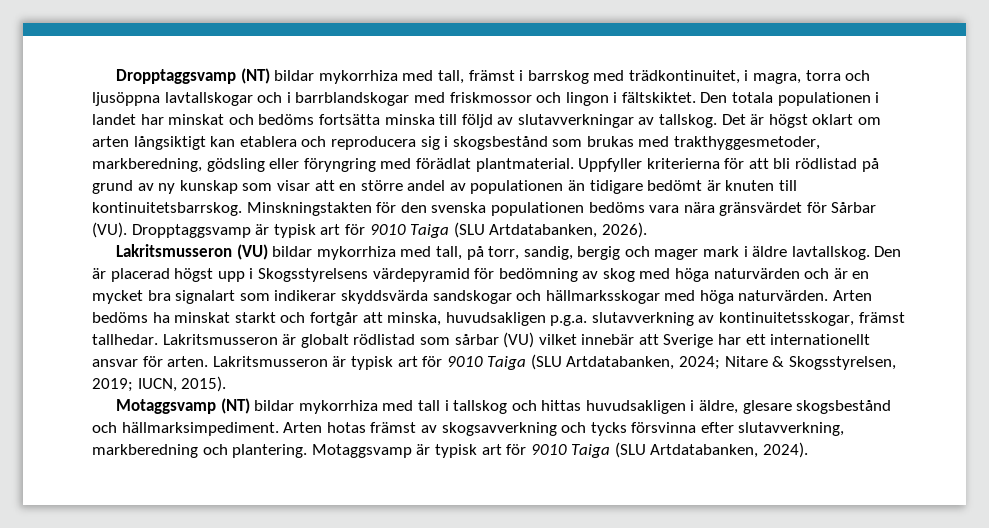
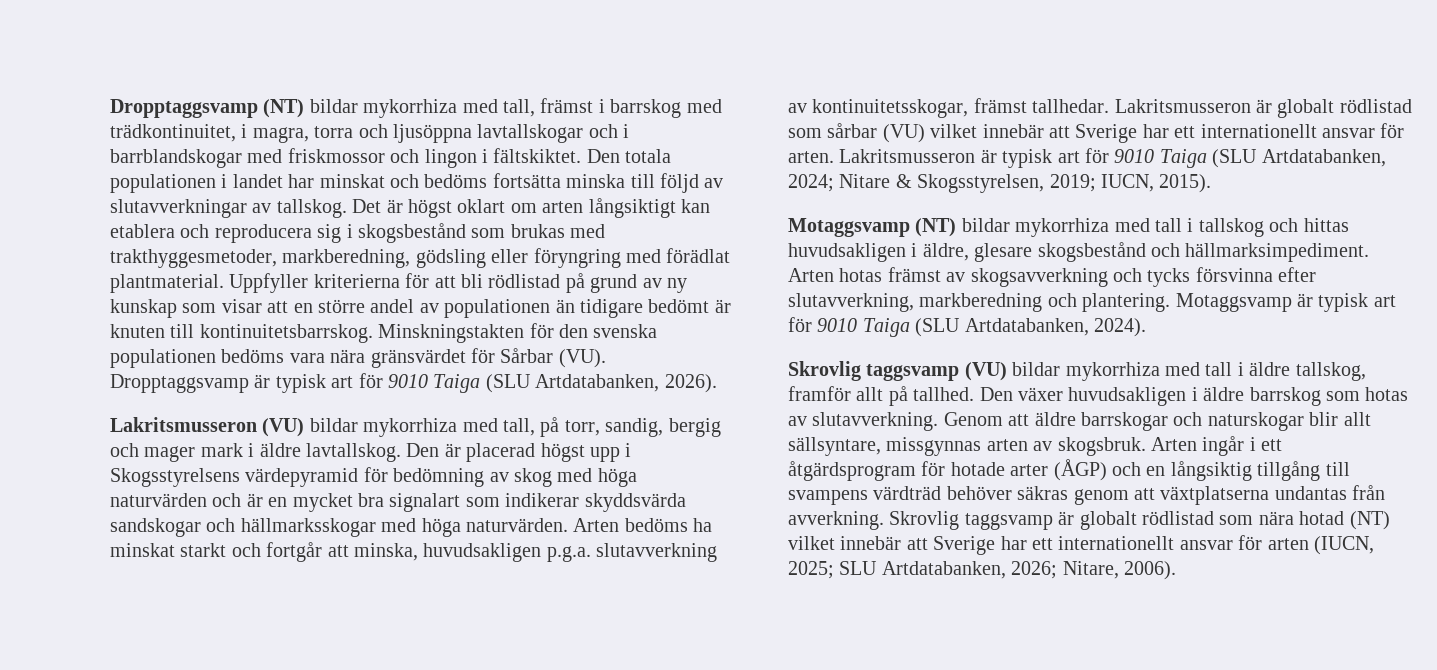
+ Skrovlig taggsvamp (VU) bildar mykorrhiza med tall i äldre tallskog, framför allt på tallhed. Den växer huvudsakligen i äldre barrskog som hotas av slutavverkning. Genom att äldre barrskogar och naturskogar blir allt sällsyntare, missgynnas arten av skogsbruk. Arten ingår i ett åtgärdsprogram för hotade arter (ÅGP) och en långsiktig tillgång till svampens värdträd behöver säkras genom att växtplatserna undantas från avverkning. Skrovlig taggsvamp är globalt rödlistad som nära hotad (NT) vilket innebär att Sverige har ett internationellt ansvar för arten (IUCN, 2025; SLU Artdatabanken, 2026; Nitare, 2006).

